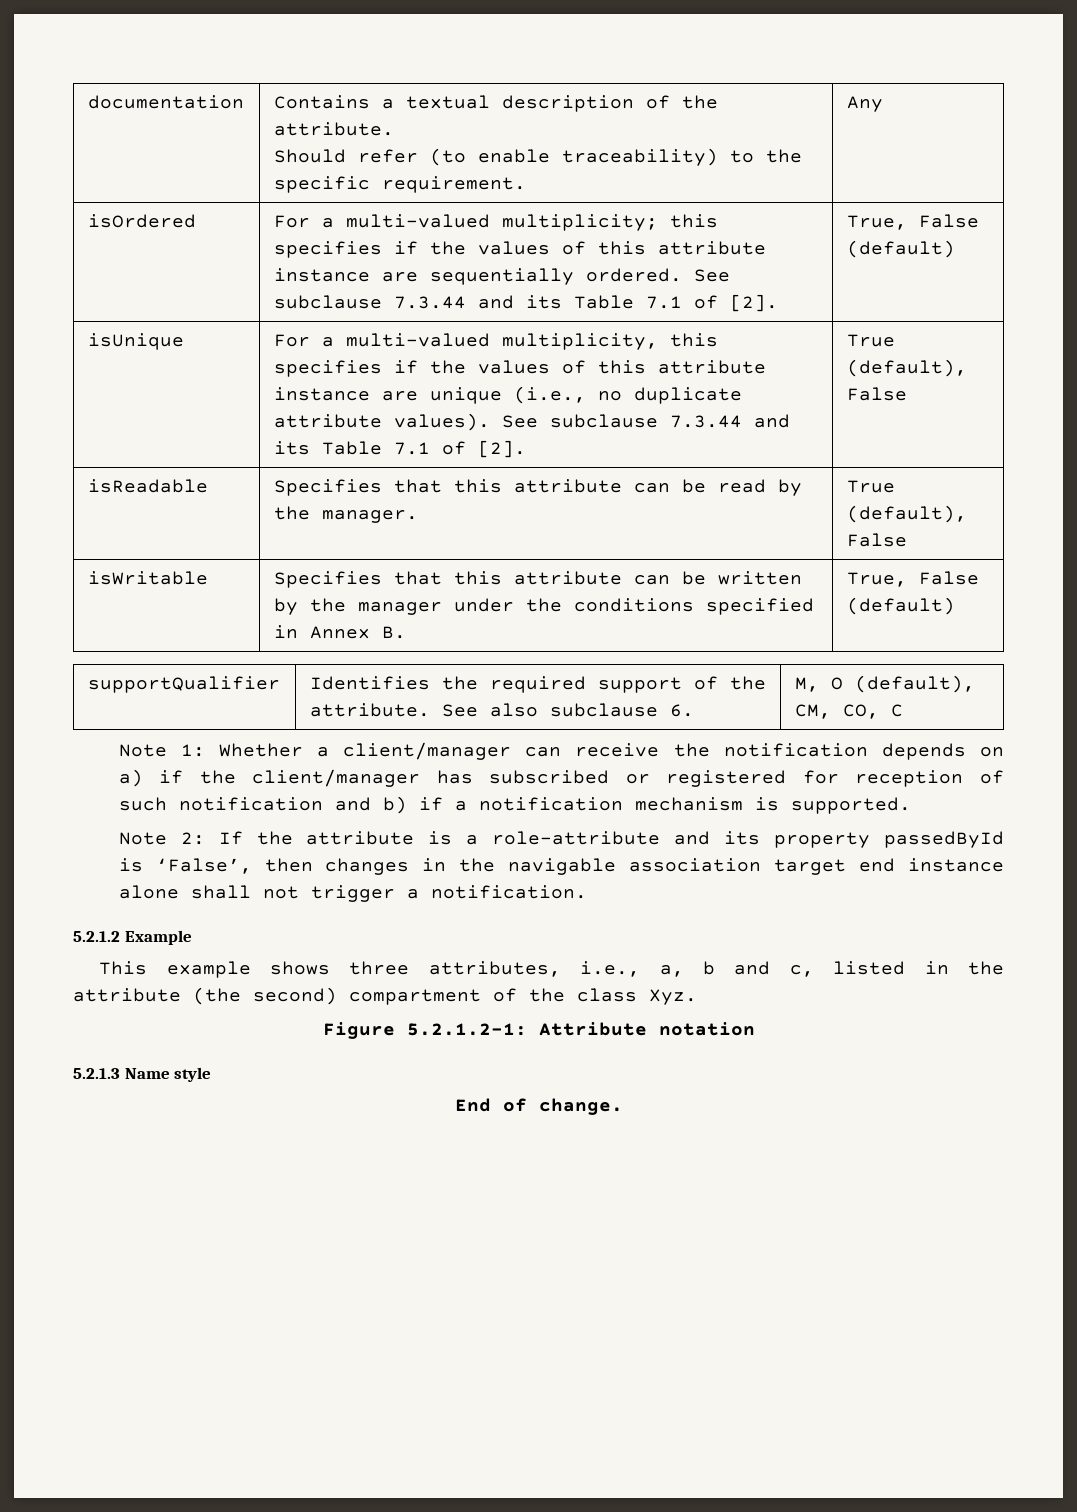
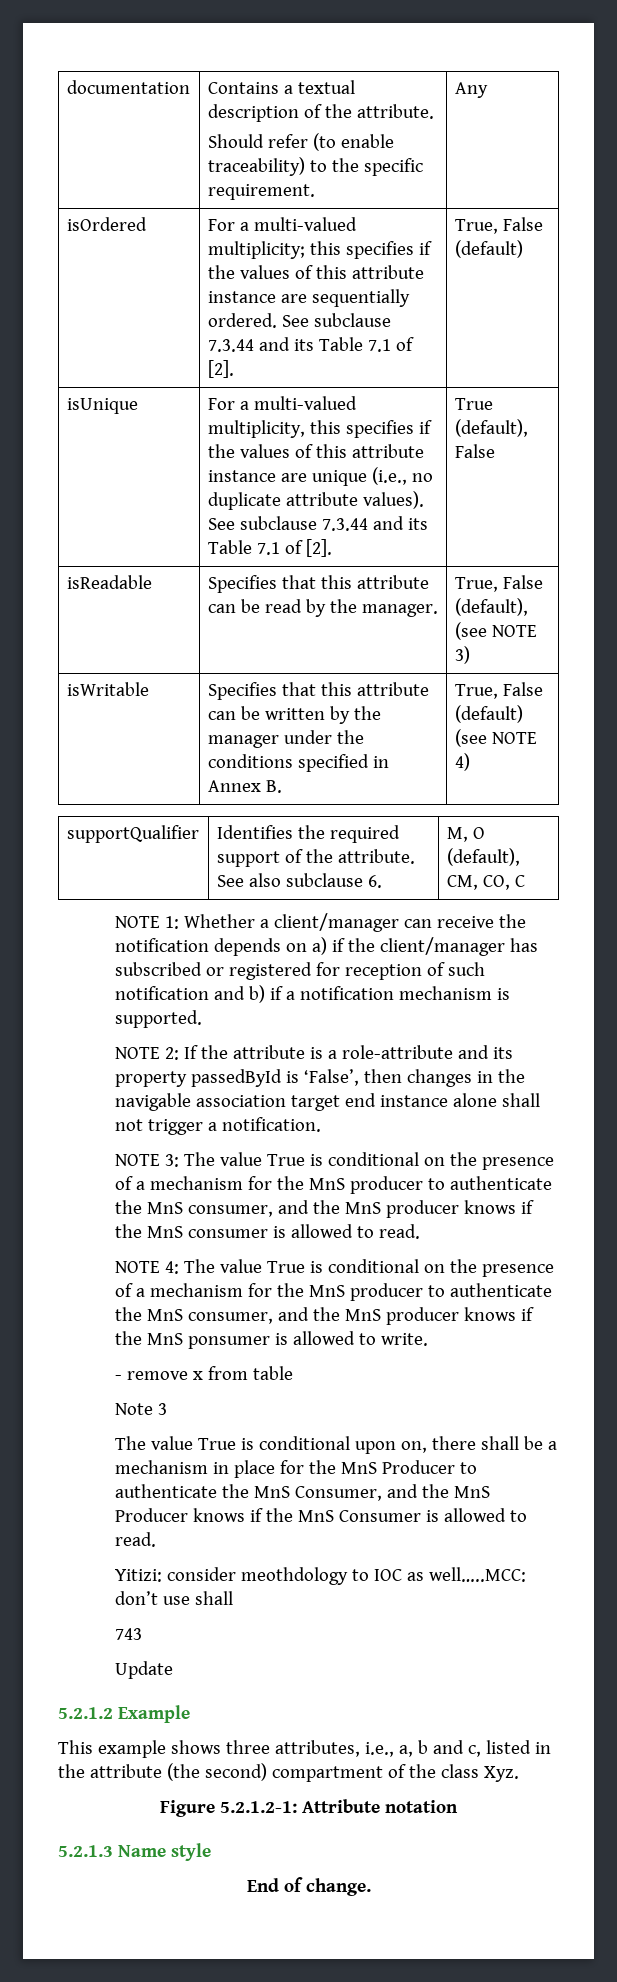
- isReadable | Specifies that this attribute can be read by the manager. | True (default), False
+ isReadable | Specifies that this attribute can be read by the manager. | True, False (default), (see NOTE 3)
- isWritable | Specifies that this attribute can be written by the manager under the conditions specified in Annex B. | True, False (default)
+ isWritable | Specifies that this attribute can be written by the manager under the conditions specified in Annex B. | True, False (default) (see NOTE 4)
- Note 1: Whether a client/manager can receive the notification depends on a) if the client/manager has subscribed or registered for reception of such notification and b) if a notification mechanism is supported.
+ NOTE 1: Whether a client/manager can receive the notification depends on a) if the client/manager has subscribed or registered for reception of such notification and b) if a notification mechanism is supported.
- Note 2: If the attribute is a role-attribute and its property passedById is ‘False’, then changes in the navigable association target end instance alone shall not trigger a notification.
+ NOTE 2: If the attribute is a role-attribute and its property passedById is ‘False’, then changes in the navigable association target end instance alone shall not trigger a notification.
+ NOTE 3: The value True is conditional on the presence of a mechanism for the MnS producer to authenticate the MnS consumer, and the MnS producer knows if the MnS consumer is allowed to read.
+ NOTE 4: The value True is conditional on the presence of a mechanism for the MnS producer to authenticate the MnS consumer, and the MnS producer knows if the MnS ponsumer is allowed to write.
+ - remove x from table
+ Note 3
+ The value True is conditional upon on, there shall be a mechanism in place for the MnS Producer to authenticate the MnS Consumer, and the MnS Producer knows if the MnS Consumer is allowed to read.
+ Yitizi: consider meothdology to IOC as well…..MCC: don’t use shall
+ 743
+ Update

